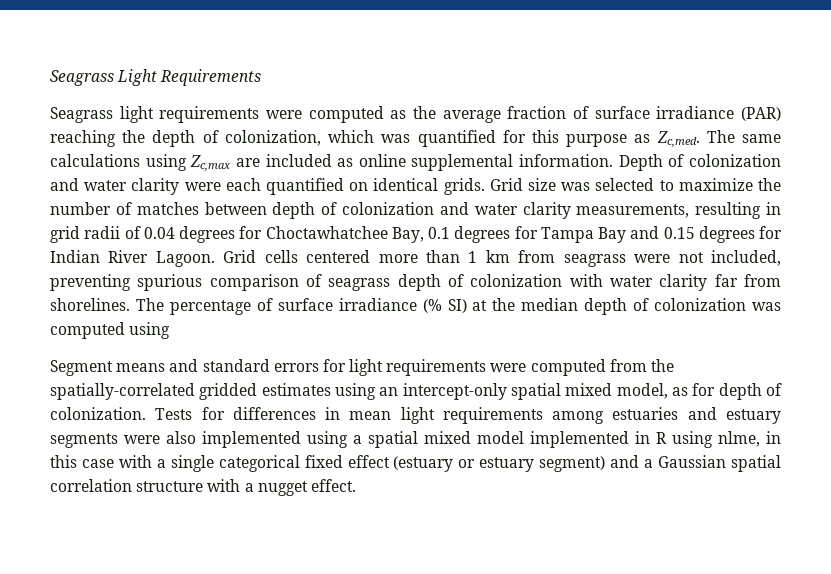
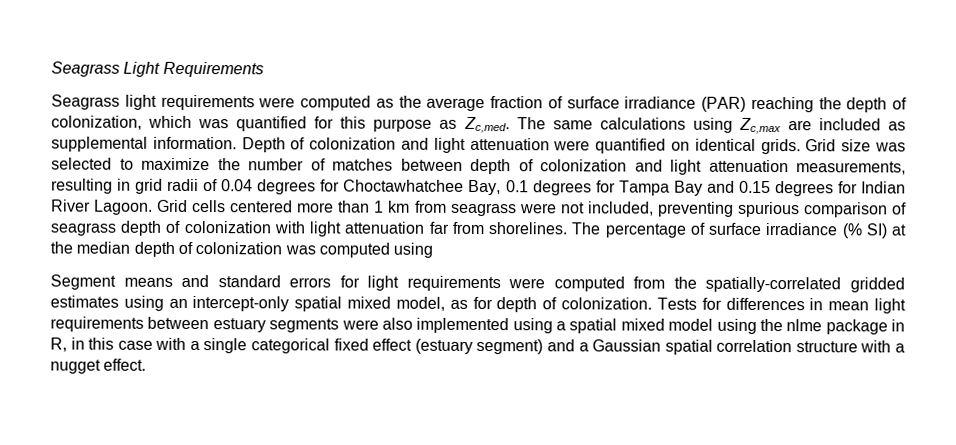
- The same calculations using Zc,max are included as online supplemental information.
+ The same calculations using Zc,max are included as supplemental information.
- Depth of colonization and water clarity were each quantified on identical grids.
+ Depth of colonization and light attenuation were quantified on identical grids.
- Grid size was selected to maximize the number of matches between depth of colonization and water clarity measurements, resulting in grid radii of 0.04 degrees for Choctawhatchee Bay, 0.1 degrees for Tampa Bay and 0.15 degrees for Indian River Lagoon.
+ Grid size was selected to maximize the number of matches between depth of colonization and light attenuation measurements, resulting in grid radii of 0.04 degrees for Choctawhatchee Bay, 0.1 degrees for Tampa Bay and 0.15 degrees for Indian River Lagoon.
- Grid cells centered more than 1 km from seagrass were not included, preventing spurious comparison of seagrass depth of colonization with water clarity far from shorelines.
+ Grid cells centered more than 1 km from seagrass were not included, preventing spurious comparison of seagrass depth of colonization with light attenuation far from shorelines.
- Tests for differences in mean light requirements among estuaries and estuary segments were also implemented using a spatial mixed model implemented in R using nlme, in this case with a single categorical fixed effect (estuary or estuary segment) and a Gaussian spatial correlation structure with a nugget effect.
+ Tests for differences in mean light requirements between estuary segments were also implemented using a spatial mixed model using the nlme package in R, in this case with a single categorical fixed effect (estuary segment) and a Gaussian spatial correlation structure with a nugget effect.

